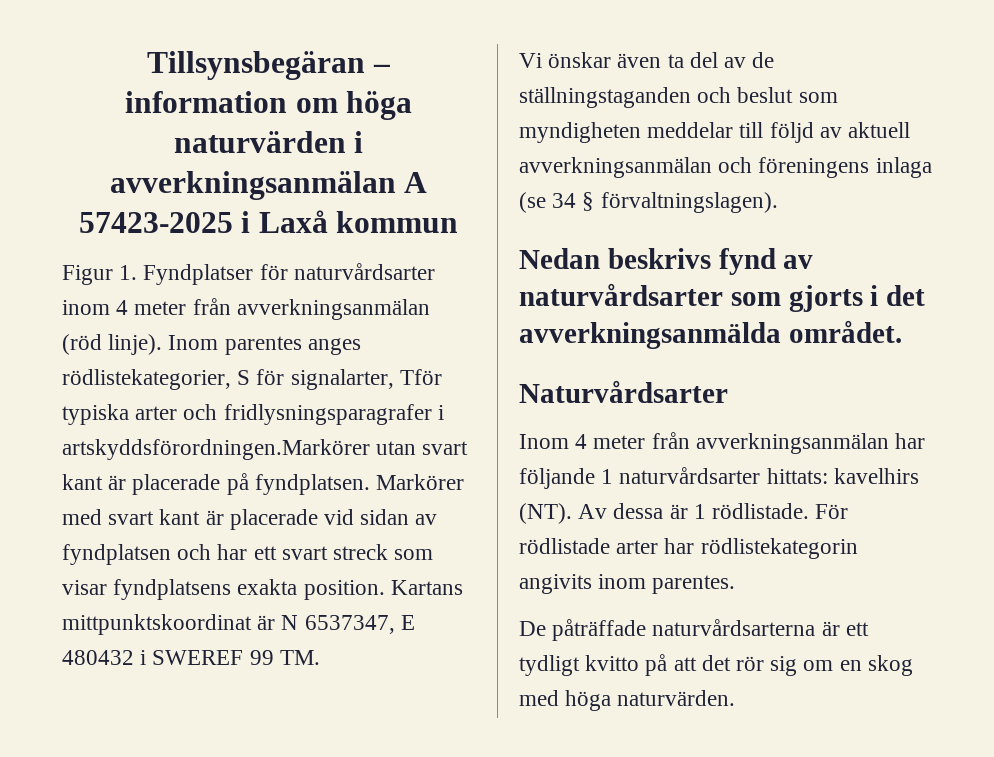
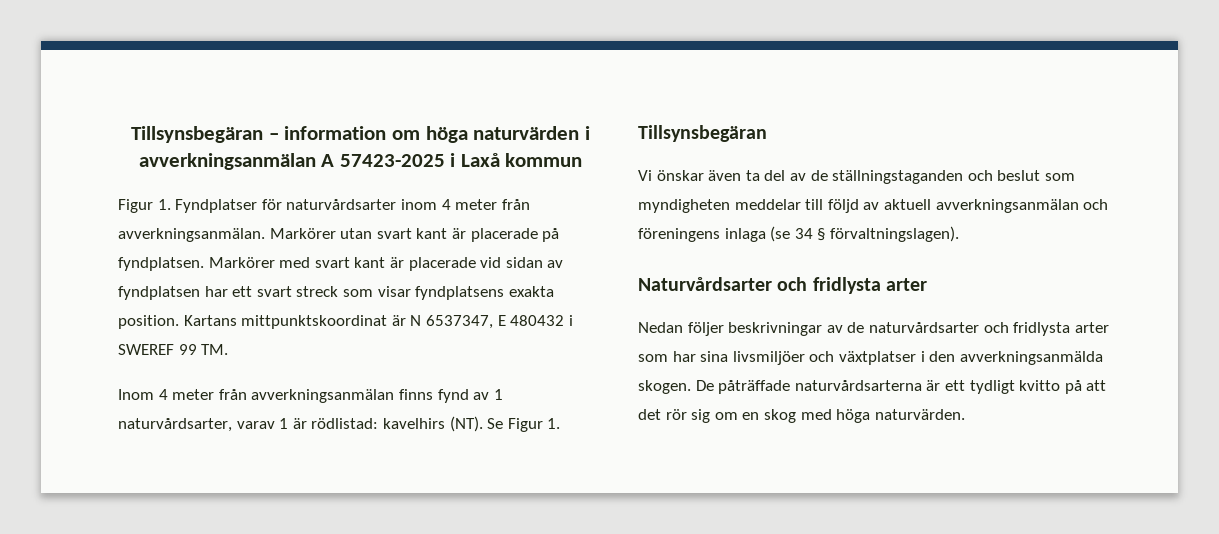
- Figur 1. Fyndplatser för naturvårdsarter inom 4 meter från avverkningsanmälan (röd linje). Inom parentes anges rödlistekategorier, S för signalarter, Tför typiska arter och fridlysningsparagrafer i artskyddsförordningen.Markörer utan svart kant är placerade på fyndplatsen.
+ Figur 1. Fyndplatser för naturvårdsarter inom 4 meter från avverkningsanmälan. Markörer utan svart kant är placerade på fyndplatsen.
- Markörer med svart kant är placerade vid sidan av fyndplatsen och har ett svart streck som visar fyndplatsens exakta position.
+ Markörer med svart kant är placerade vid sidan av fyndplatsen har ett svart streck som visar fyndplatsens exakta position.
+ Inom 4 meter från avverkningsanmälan finns fynd av 1 naturvårdsarter, varav 1 är rödlistad: kavelhirs (NT). Se Figur 1.
+ Tillsynsbegäran
- Nedan beskrivs fynd av naturvårdsarter som gjorts i det avverkningsanmälda området.
- Naturvårdsarter
- Inom 4 meter från avverkningsanmälan har följande 1 naturvårdsarter hittats: kavelhirs (NT). Av dessa är 1 rödlistade. För rödlistade arter har rödlistekategorin angivits inom parentes.
- De påträffade naturvårdsarterna är ett tydligt kvitto på att det rör sig om en skog med höga naturvärden.
+ Naturvårdsarter och fridlysta arter
+ Nedan följer beskrivningar av de naturvårdsarter och fridlysta arter som har sina livsmiljöer och växtplatser i den avverkningsanmälda skogen. De påträffade naturvårdsarterna är ett tydligt kvitto på att det rör sig om en skog med höga naturvärden.

